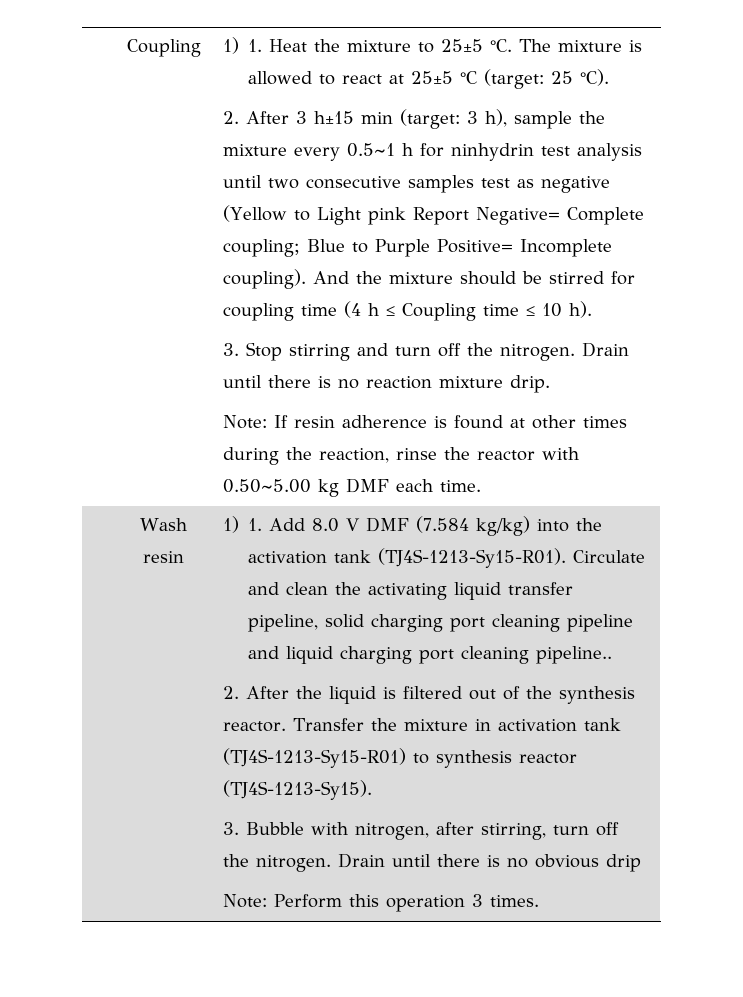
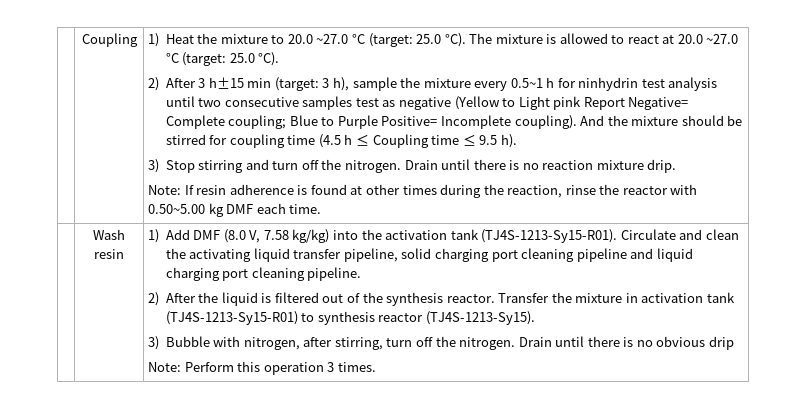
- 1) 1. Heat the mixture to 25±5 °C.
+ 1) Heat the mixture to 20.0 ~27.0 °C (target: 25.0 °C).
- The mixture is allowed to react at 25±5 °C (target: 25 °C).
+ The mixture is allowed to react at 20.0 ~27.0 °C (target: 25.0 °C).
- 2. After 3 h±15 min (target: 3 h), sample the mixture every 0.5~1 h for ninhydrin test analysis until two consecutive samples test as negative (Yellow to Light pink Report Negative= Complete coupling; Blue to Purple Positive= Incomplete coupling).
+ 2) After 3 h±15 min (target: 3 h), sample the mixture every 0.5~1 h for ninhydrin test analysis until two consecutive samples test as negative (Yellow to Light pink Report Negative= Complete coupling; Blue to Purple Positive= Incomplete coupling).
- And the mixture should be stirred for coupling time (4 h ≤ Coupling time ≤ 10 h).
+ And the mixture should be stirred for coupling time (4.5 h ≤ Coupling time ≤ 9.5 h).
- 3. Stop stirring and turn off the nitrogen.
+ 3) Stop stirring and turn off the nitrogen.
- 1) 1. Add 8.0 V DMF (7.584 kg/kg) into the activation tank (TJ4S-1213-Sy15-R01).
+ 1) Add DMF (8.0 V, 7.58 kg/kg) into the activation tank (TJ4S-1213-Sy15-R01).
- Circulate and clean the activating liquid transfer pipeline, solid charging port cleaning pipeline and liquid charging port cleaning pipeline..
- 2. After the liquid is filtered out of the synthesis reactor.
+ Circulate and clean the activating liquid transfer pipeline, solid charging port cleaning pipeline and liquid charging port cleaning pipeline.
+ 2) After the liquid is filtered out of the synthesis reactor.
- 3. Bubble with nitrogen, after stirring, turn off the nitrogen.
+ 3) Bubble with nitrogen, after stirring, turn off the nitrogen.

